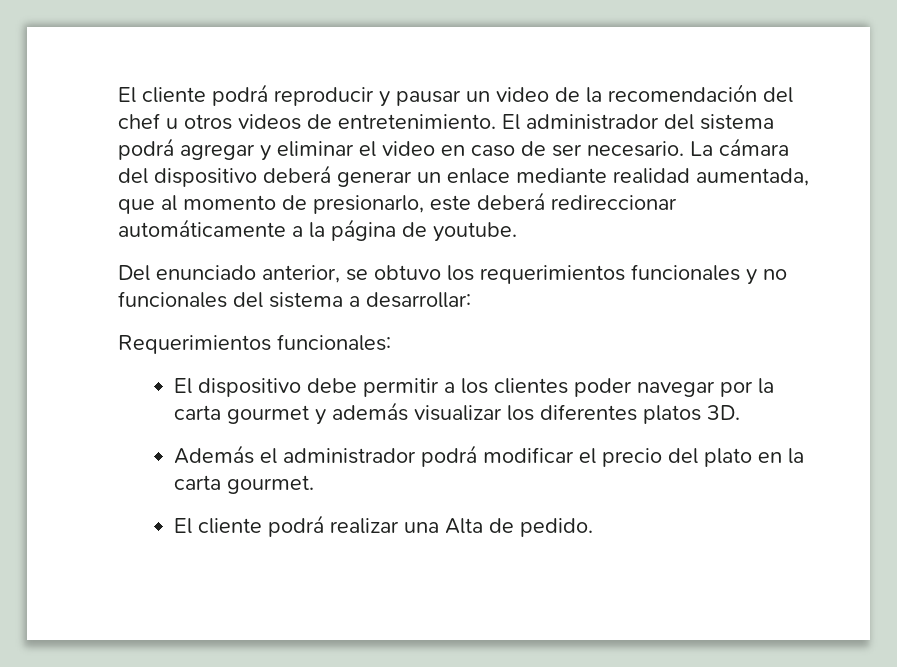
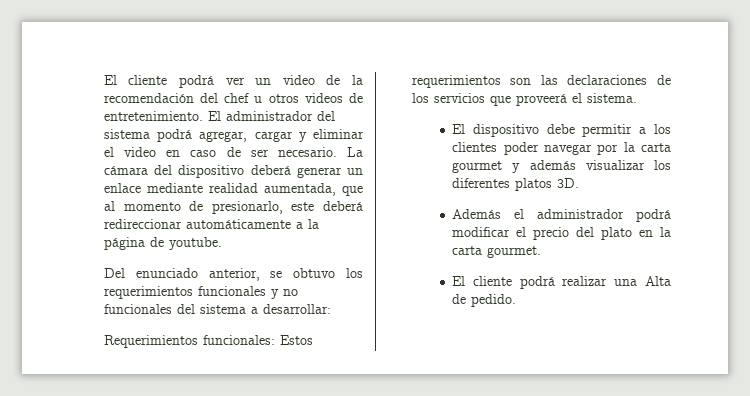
- El cliente podrá reproducir y pausar un video de la recomendación del chef u otros videos de entretenimiento.
+ El cliente podrá ver un video de la recomendación del chef u otros videos de entretenimiento.
- El administrador del sistema podrá agregar y eliminar el video en caso de ser necesario.
+ El administrador del sistema podrá agregar, cargar y eliminar el video en caso de ser necesario.
- Requerimientos funcionales:
+ Requerimientos funcionales: Estos requerimientos son las declaraciones de los servicios que proveerá el sistema.

